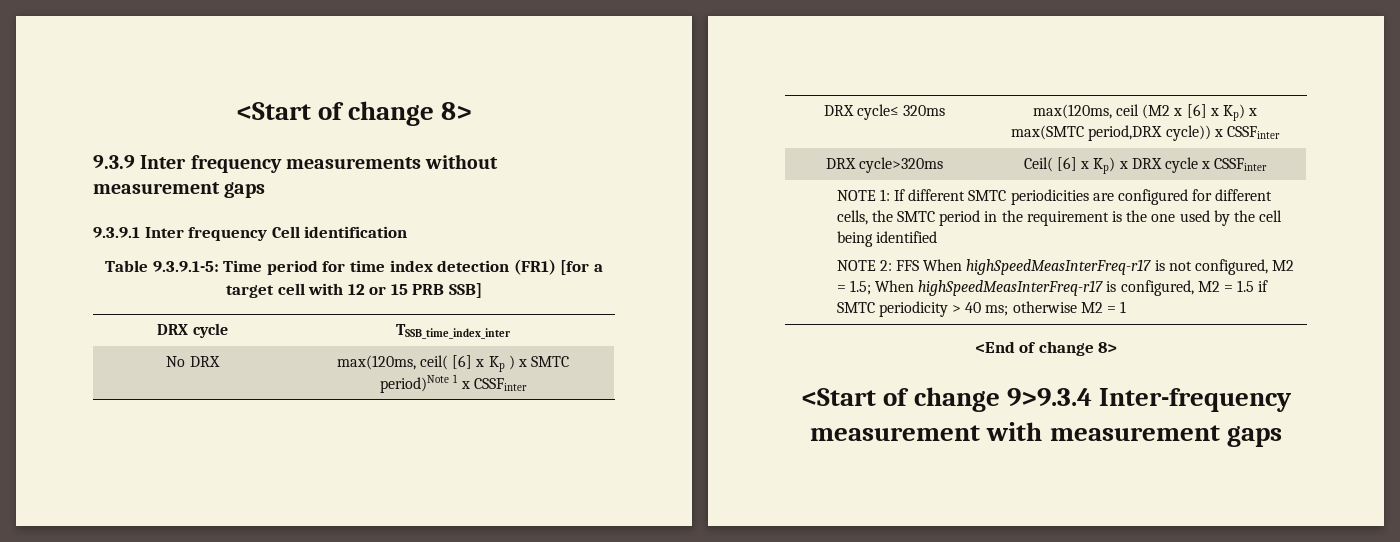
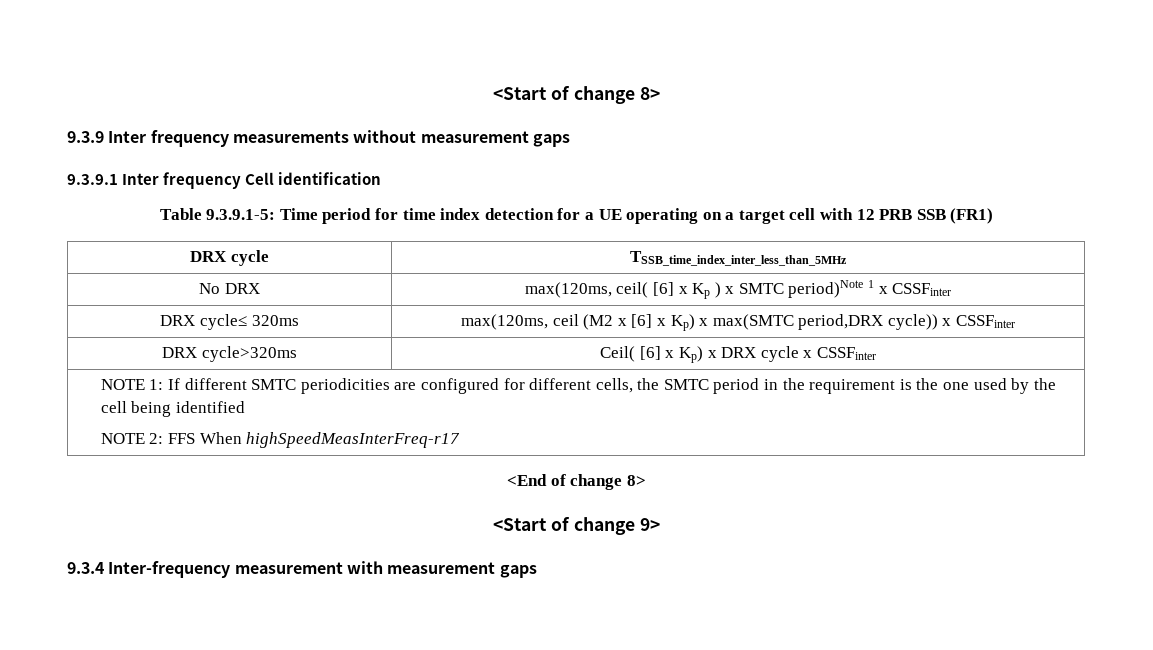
- Table 9.3.9.1-5: Time period for time index detection (FR1) [for a target cell with 12 or 15 PRB SSB]
+ Table 9.3.9.1-5: Time period for time index detection for a UE operating on a target cell with 12 PRB SSB (FR1)
- DRX cycle | TSSB_time_index_inter
+ DRX cycle | TSSB_time_index_inter_less_than_5MHz
- NOTE 2: FFS When highSpeedMeasInterFreq-r17 is not configured, M2 = 1.5; When highSpeedMeasInterFreq-r17 is configured, M2 = 1.5 if SMTC periodicity > 40 ms; otherwise M2 = 1
+ NOTE 2: FFS When highSpeedMeasInterFreq-r17
- <Start of change 9>9.3.4 Inter-frequency measurement with measurement gaps
+ <Start of change 9>
+ 9.3.4 Inter-frequency measurement with measurement gaps

